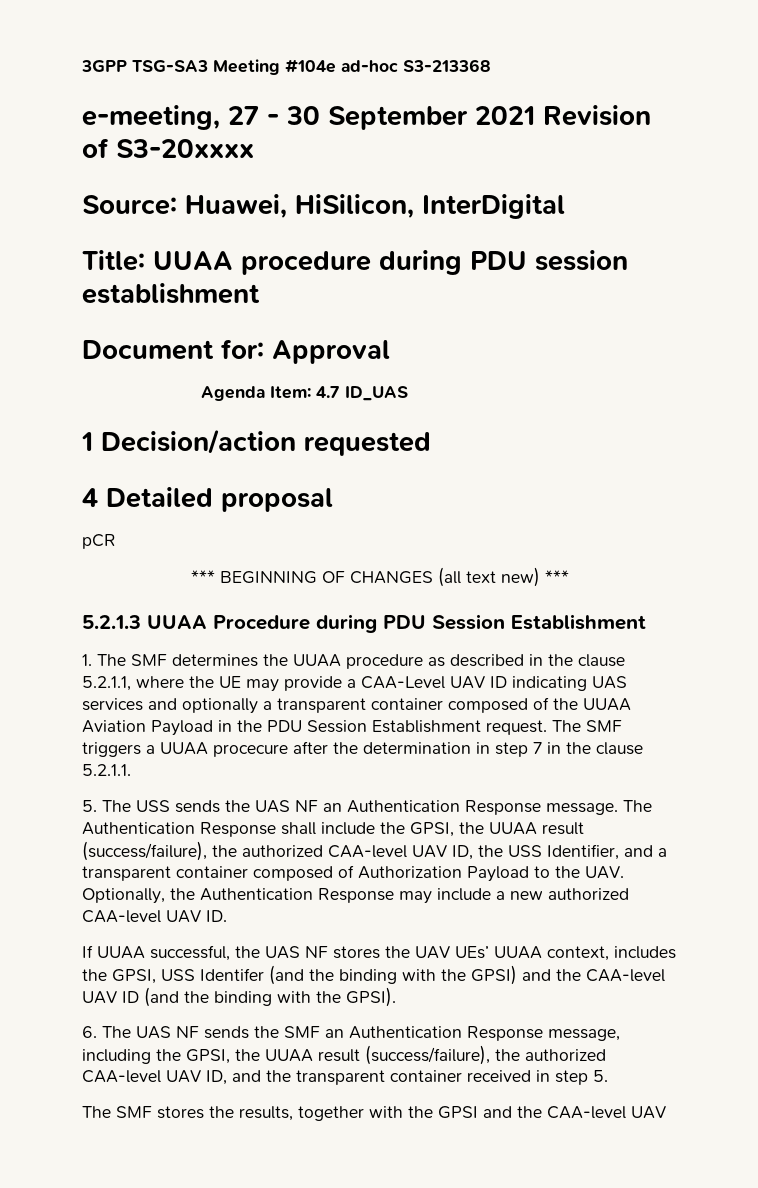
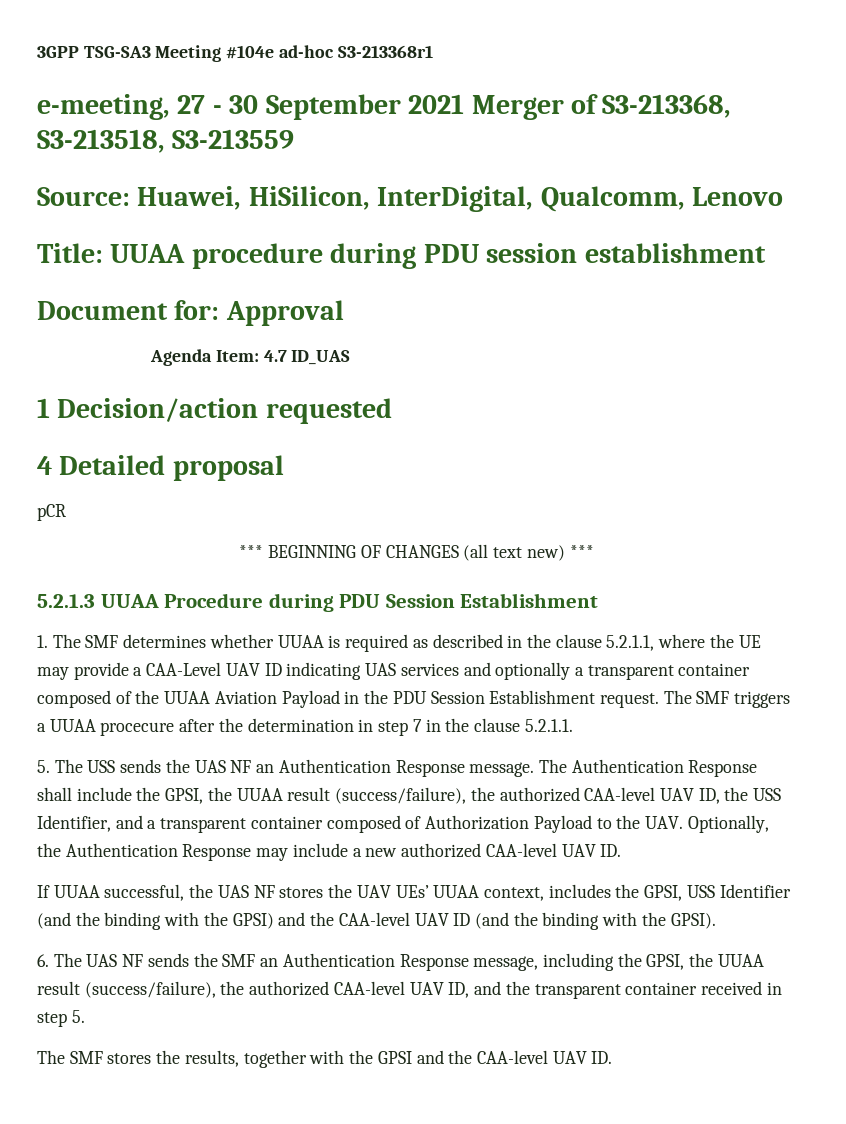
- 3GPP TSG-SA3 Meeting #104e ad-hoc S3-213368
+ 3GPP TSG-SA3 Meeting #104e ad-hoc S3-213368r1
- e-meeting, 27 - 30 September 2021 Revision of S3-20xxxx
+ e-meeting, 27 - 30 September 2021 Merger of S3-213368, S3-213518, S3-213559
- Source: Huawei, HiSilicon, InterDigital
+ Source: Huawei, HiSilicon, InterDigital, Qualcomm, Lenovo
- 1. The SMF determines the UUAA procedure as described in the clause 5.2.1.1, where the UE may provide a CAA-Level UAV ID indicating UAS services and optionally a transparent container composed of the UUAA Aviation Payload in the PDU Session Establishment request.
+ 1. The SMF determines whether UUAA is required as described in the clause 5.2.1.1, where the UE may provide a CAA-Level UAV ID indicating UAS services and optionally a transparent container composed of the UUAA Aviation Payload in the PDU Session Establishment request.
- If UUAA successful, the UAS NF stores the UAV UEs’ UUAA context, includes the GPSI, USS Identifer (and the binding with the GPSI) and the CAA-level UAV ID (and the binding with the GPSI).
+ If UUAA successful, the UAS NF stores the UAV UEs’ UUAA context, includes the GPSI, USS Identifier (and the binding with the GPSI) and the CAA-level UAV ID (and the binding with the GPSI).
- The SMF stores the results, together with the GPSI and the CAA-level UAV
+ The SMF stores the results, together with the GPSI and the CAA-level UAV ID.

